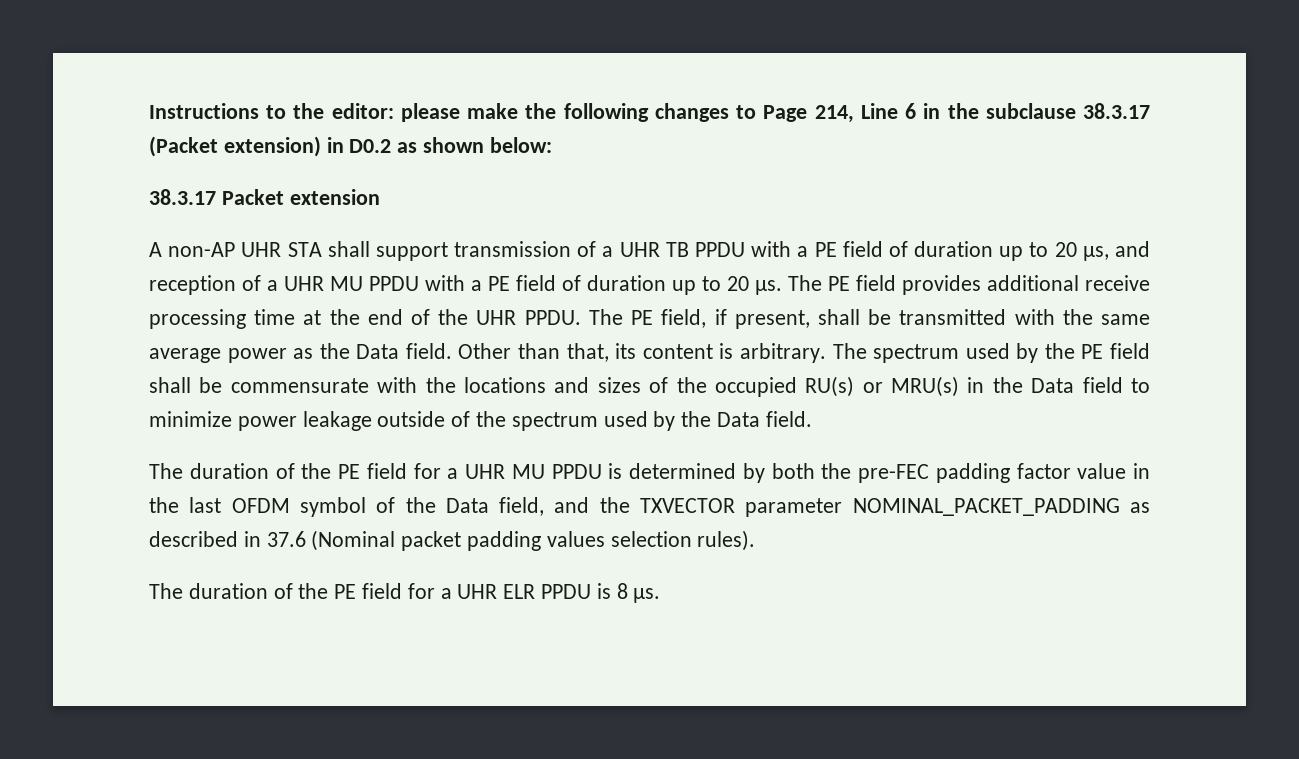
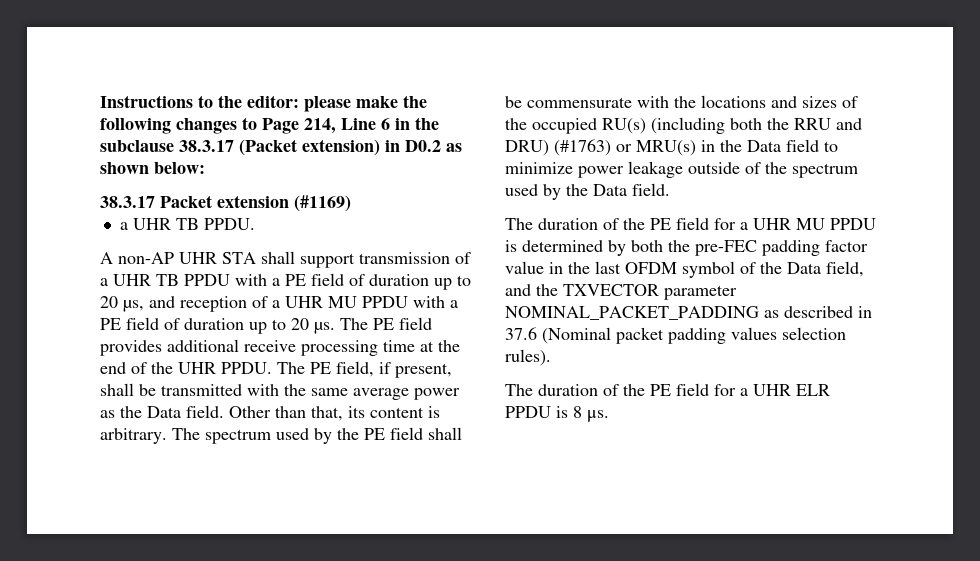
- 38.3.17 Packet extension
+ 38.3.17 Packet extension (#1169)
+ a UHR TB PPDU.
- The spectrum used by the PE field shall be commensurate with the locations and sizes of the occupied RU(s) or MRU(s) in the Data field to minimize power leakage outside of the spectrum used by the Data field.
+ The spectrum used by the PE field shall be commensurate with the locations and sizes of the occupied RU(s) (including both the RRU and DRU) (#1763) or MRU(s) in the Data field to minimize power leakage outside of the spectrum used by the Data field.

